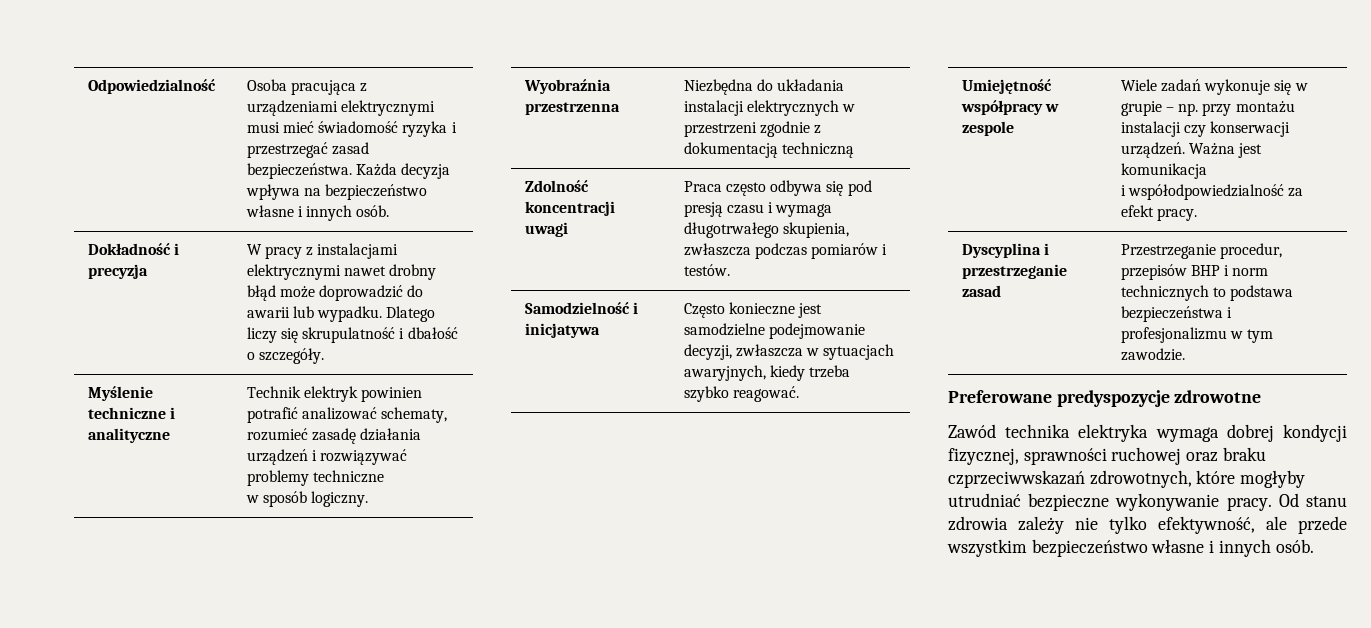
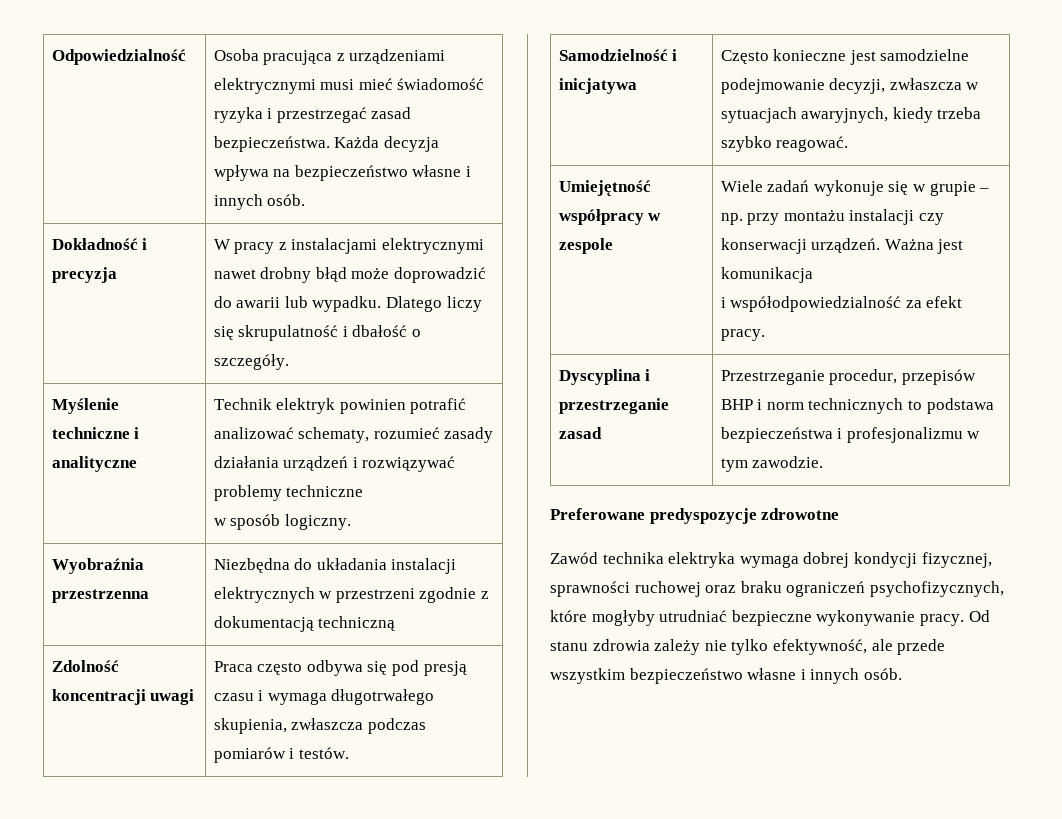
- Myślenie techniczne i analityczne | Technik elektryk powinien potrafić analizować schematy, rozumieć zasadę działania urządzeń i rozwiązywać problemy techniczne
+ Myślenie techniczne i analityczne | Technik elektryk powinien potrafić analizować schematy, rozumieć zasady działania urządzeń i rozwiązywać problemy techniczne
- Zawód technika elektryka wymaga dobrej kondycji fizycznej, sprawności ruchowej oraz braku czprzeciwwskazań zdrowotnych, które mogłyby utrudniać bezpieczne wykonywanie pracy.
+ Zawód technika elektryka wymaga dobrej kondycji fizycznej, sprawności ruchowej oraz braku ograniczeń psychofizycznych, które mogłyby utrudniać bezpieczne wykonywanie pracy.

